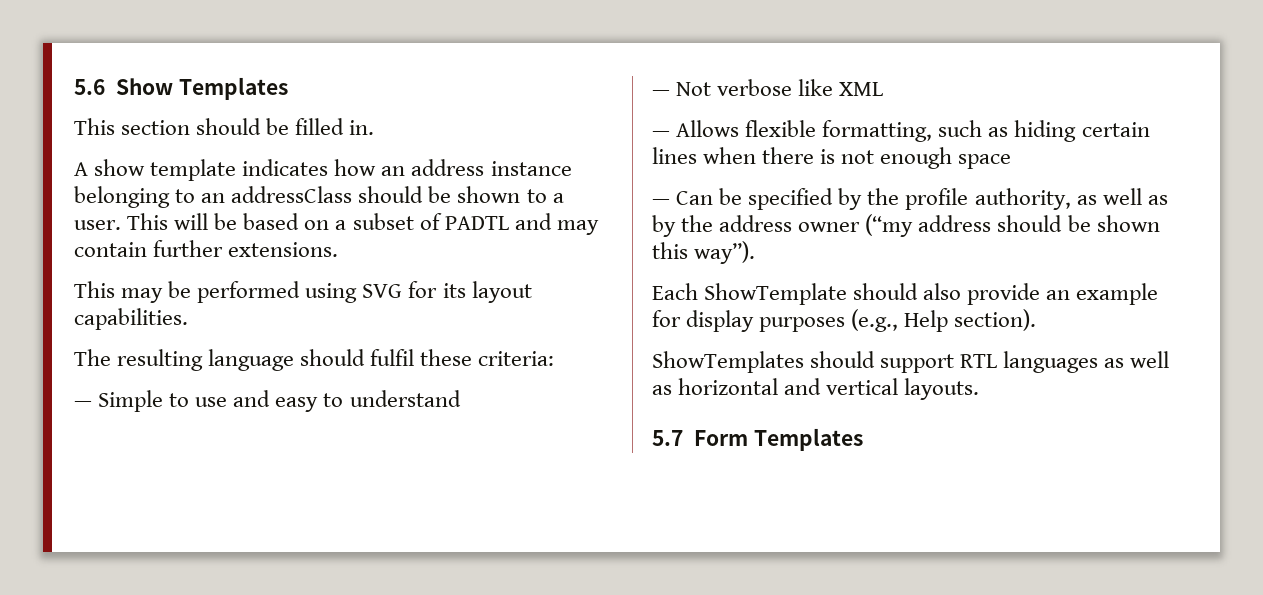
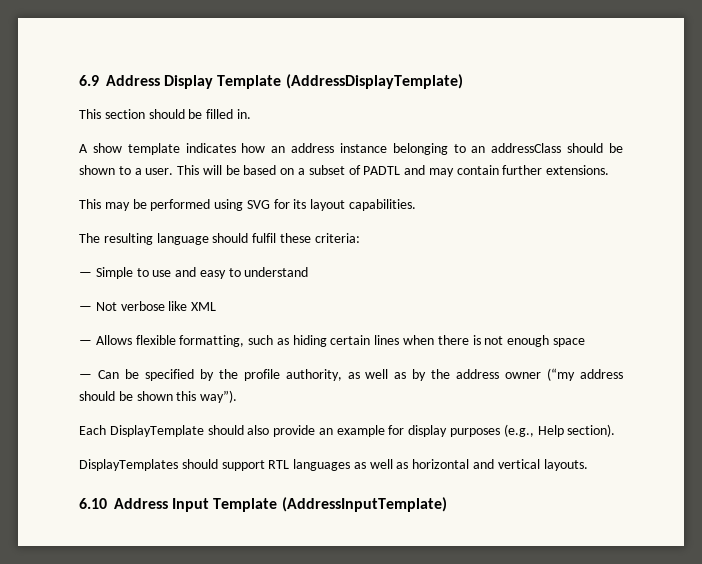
- 5.6 Show Templates
+ 6.9 Address Display Template (AddressDisplayTemplate)
- Each ShowTemplate should also provide an example for display purposes (e.g., Help section).
+ Each DisplayTemplate should also provide an example for display purposes (e.g., Help section).
- ShowTemplates should support RTL languages as well as horizontal and vertical layouts.
+ DisplayTemplates should support RTL languages as well as horizontal and vertical layouts.
- 5.7 Form Templates
+ 6.10 Address Input Template (AddressInputTemplate)

